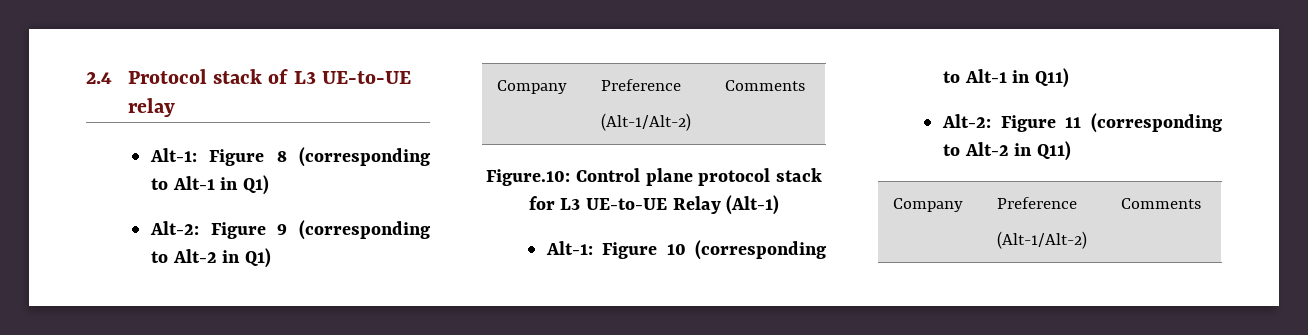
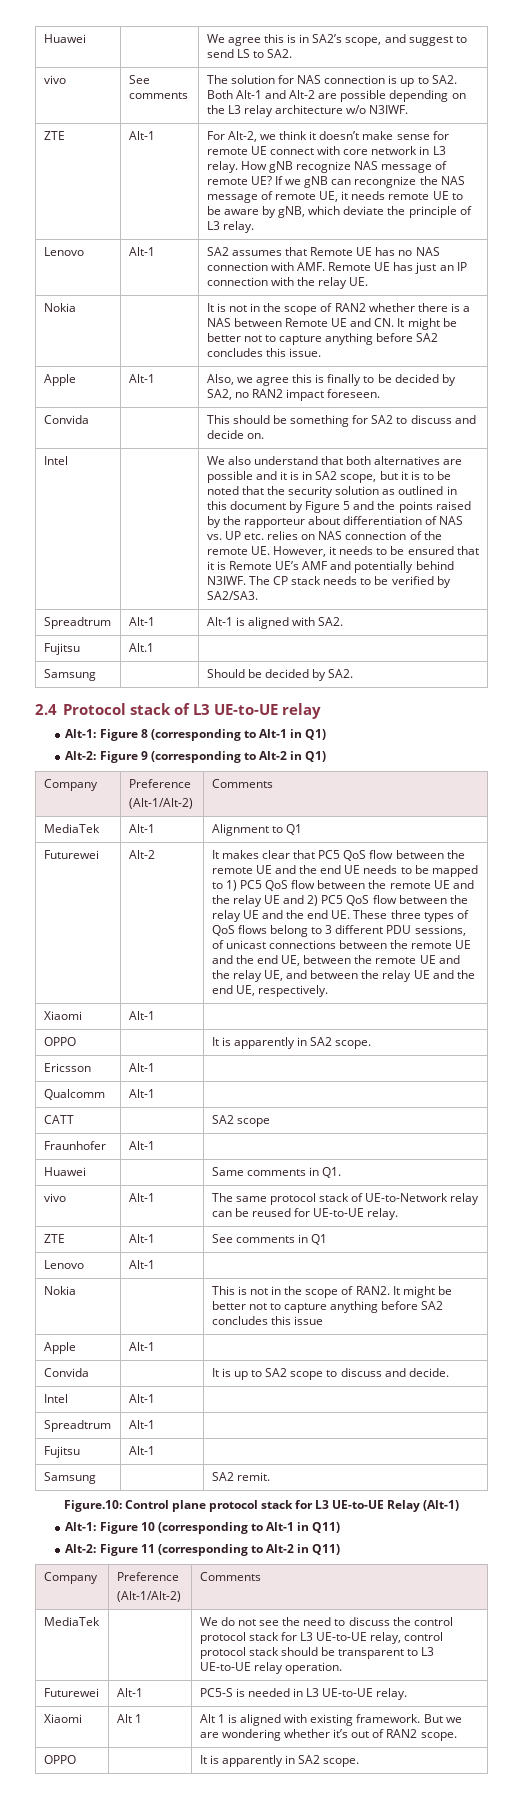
+ Huawei | | We agree this is in SA2’s scope, and suggest to send LS to SA2.
+ vivo | See comments | The solution for NAS connection is up to SA2. Both Alt-1 and Alt-2 are possible depending on the L3 relay architecture w/o N3IWF.
+ ZTE | Alt-1 | For Alt-2, we think it doesn’t make sense for remote UE connect with core network in L3 relay. How gNB recognize NAS message of remote UE? If we gNB can recongnize the NAS message of remote UE, it needs remote UE to be aware by gNB, which deviate the principle of L3 relay.
+ Lenovo | Alt-1 | SA2 assumes that Remote UE has no NAS connection with AMF. Remote UE has just an IP connection with the relay UE.
+ Nokia | | It is not in the scope of RAN2 whether there is a NAS between Remote UE and CN. It might be better not to capture anything before SA2 concludes this issue.
+ Apple | Alt-1 | Also, we agree this is finally to be decided by SA2, no RAN2 impact foreseen.
+ Convida | | This should be something for SA2 to discuss and decide on.
+ Intel | | We also understand that both alternatives are possible and it is in SA2 scope, but it is to be noted that the security solution as outlined in this document by Figure 5 and the points raised by the rapporteur about differentiation of NAS vs. UP etc. relies on NAS connection of the remote UE. However, it needs to be ensured that it is Remote UE’s AMF and potentially behind N3IWF. The CP stack needs to be verified by SA2/SA3.
+ Spreadtrum | Alt-1 | Alt-1 is aligned with SA2.
+ Fujitsu | Alt.1 |
+ Samsung | | Should be decided by SA2.
+ MediaTek | Alt-1 | Alignment to Q1
+ Futurewei | Alt-2 | It makes clear that PC5 QoS flow between the remote UE and the end UE needs to be mapped to 1) PC5 QoS flow between the remote UE and the relay UE and 2) PC5 QoS flow between the relay UE and the end UE. These three types of QoS flows belong to 3 different PDU sessions, of unicast connections between the remote UE and the end UE, between the remote UE and the relay UE, and between the relay UE and the end UE, respectively.
+ Xiaomi | Alt-1 |
+ OPPO | | It is apparently in SA2 scope.
+ Ericsson | Alt-1 |
+ Qualcomm | Alt-1 |
+ CATT | | SA2 scope
+ Fraunhofer | Alt-1 |
+ Huawei | | Same comments in Q1.
+ vivo | Alt-1 | The same protocol stack of UE-to-Network relay can be reused for UE-to-UE relay.
+ ZTE | Alt-1 | See comments in Q1
+ Lenovo | Alt-1 |
+ Nokia | | This is not in the scope of RAN2. It might be better not to capture anything before SA2 concludes this issue
+ Apple | Alt-1 |
+ Convida | | It is up to SA2 scope to discuss and decide.
+ Intel | Alt-1 |
+ Spreadtrum | Alt-1 |
+ Fujitsu | Alt-1 |
+ Samsung | | SA2 remit.
+ MediaTek | | We do not see the need to discuss the control protocol stack for L3 UE-to-UE relay, control protocol stack should be transparent to L3 UE-to-UE relay operation.
+ Futurewei | Alt-1 | PC5-S is needed in L3 UE-to-UE relay.
+ Xiaomi | Alt 1 | Alt 1 is aligned with existing framework. But we are wondering whether it’s out of RAN2 scope.
+ OPPO | | It is apparently in SA2 scope.

